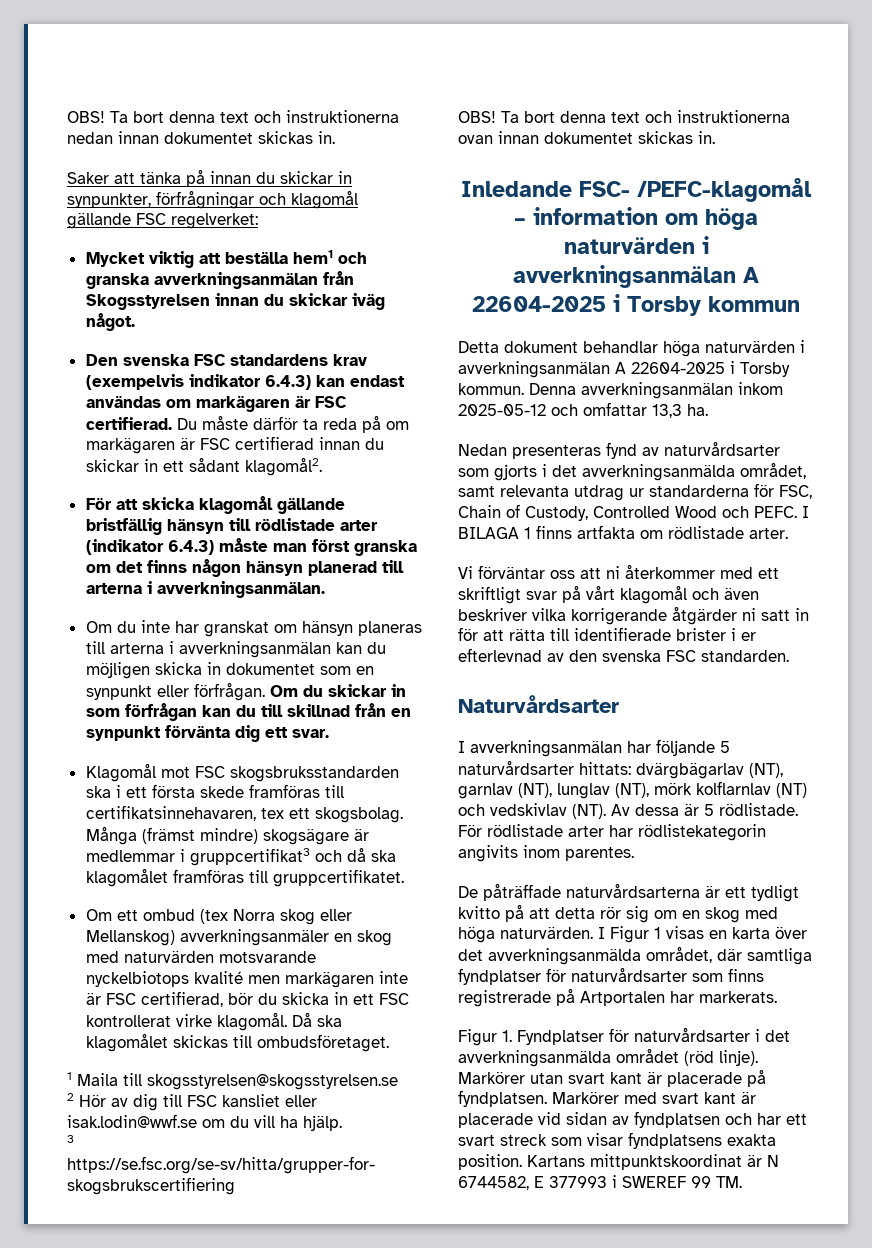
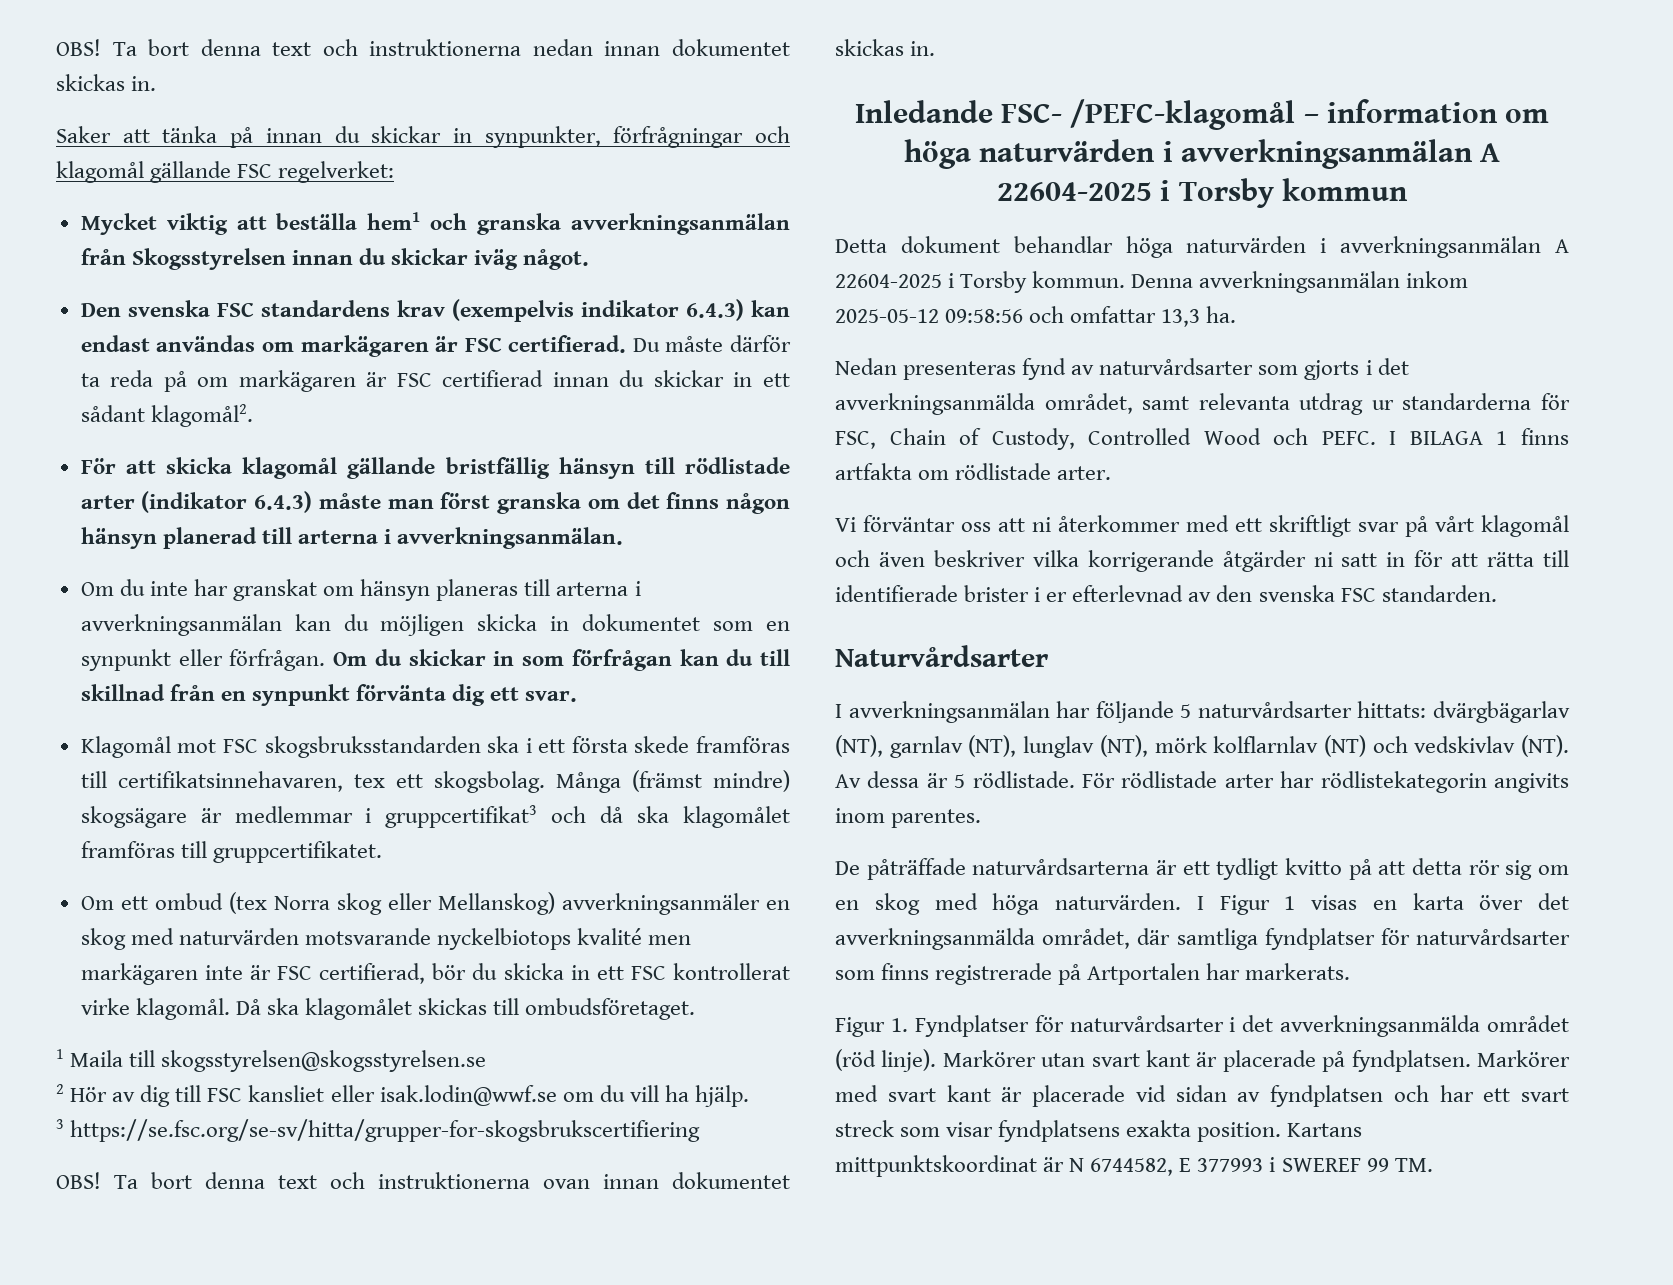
- Denna avverkningsanmälan inkom 2025-05-12 och omfattar 13,3 ha.
+ Denna avverkningsanmälan inkom 2025-05-12 09:58:56 och omfattar 13,3 ha.

